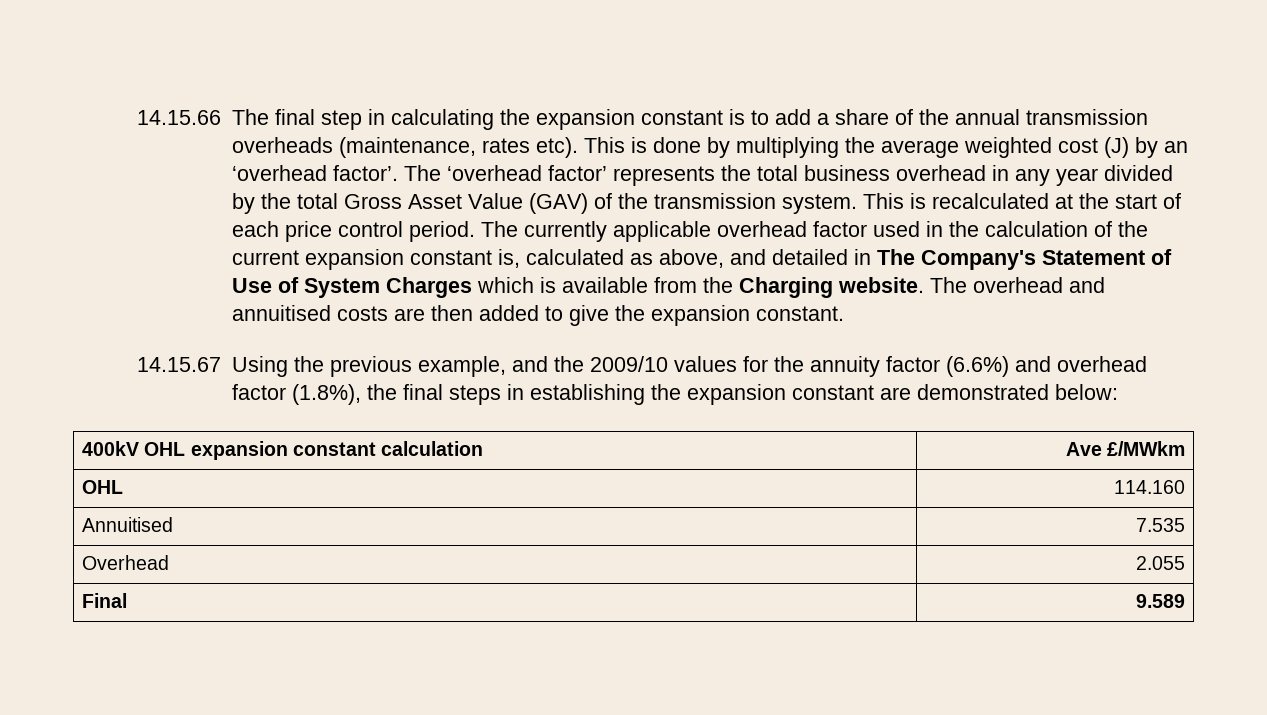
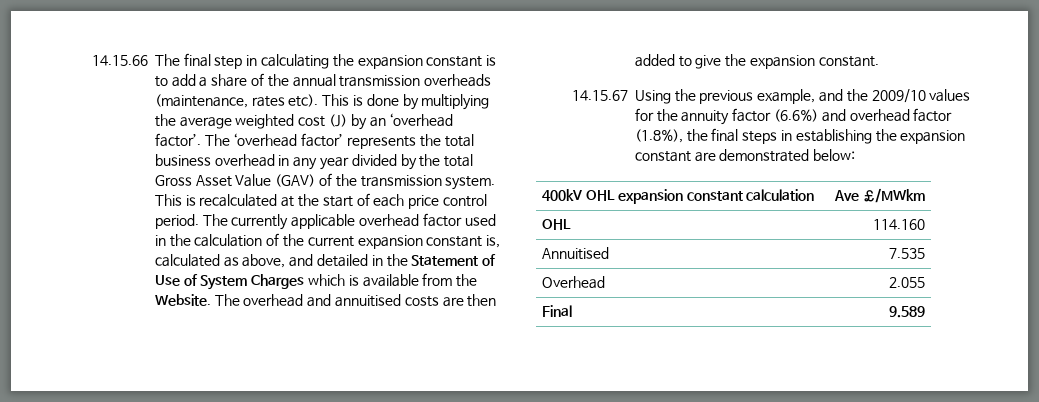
- The currently applicable overhead factor used in the calculation of the current expansion constant is, calculated as above, and detailed in The Company's Statement of Use of System Charges which is available from the Charging website.
+ The currently applicable overhead factor used in the calculation of the current expansion constant is, calculated as above, and detailed in the Statement of Use of System Charges which is available from the Website.

